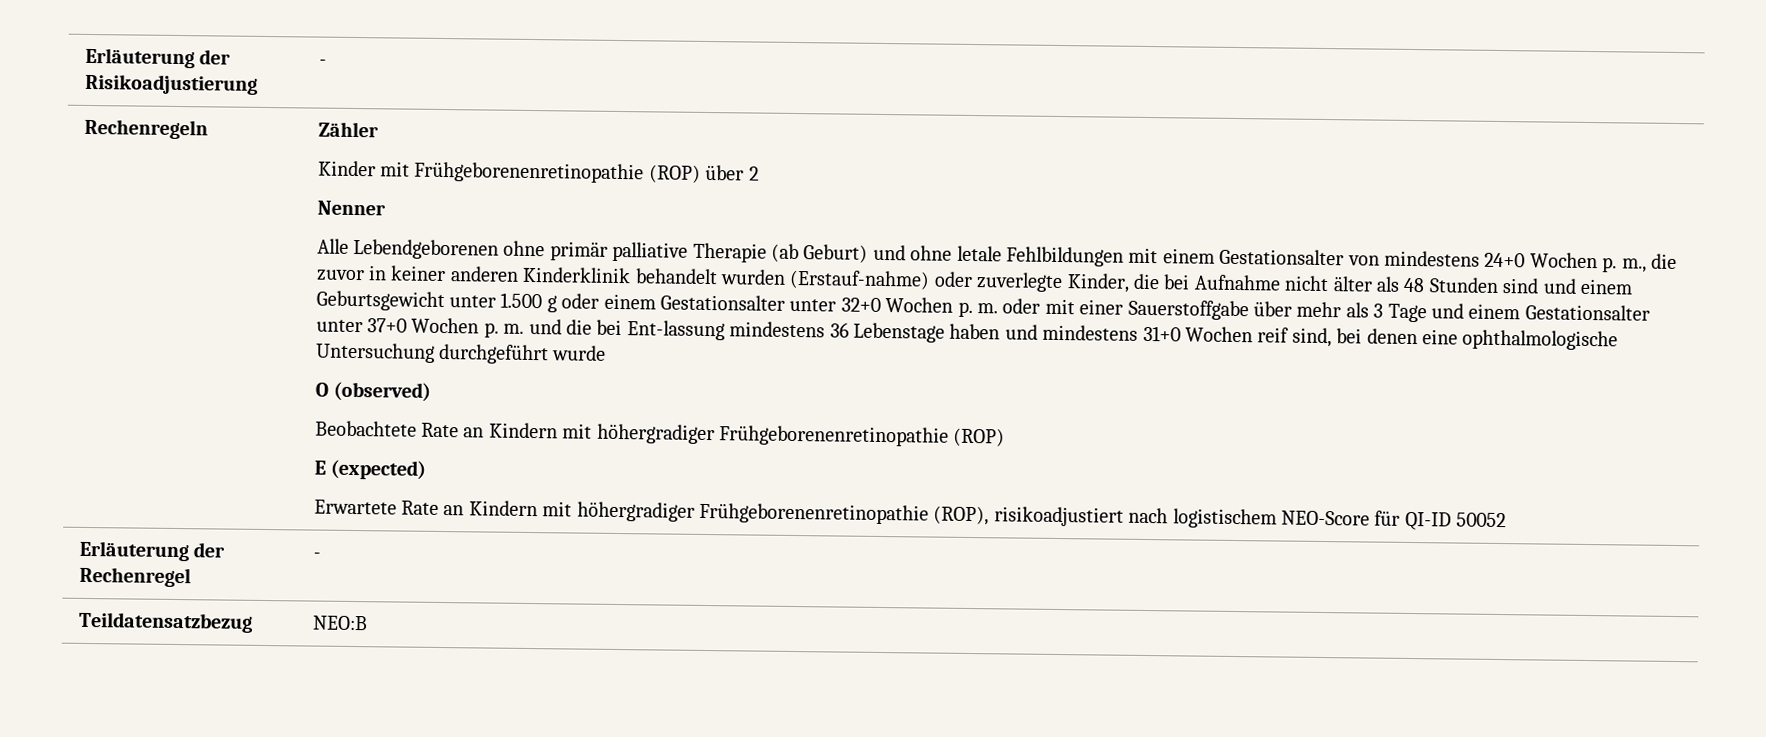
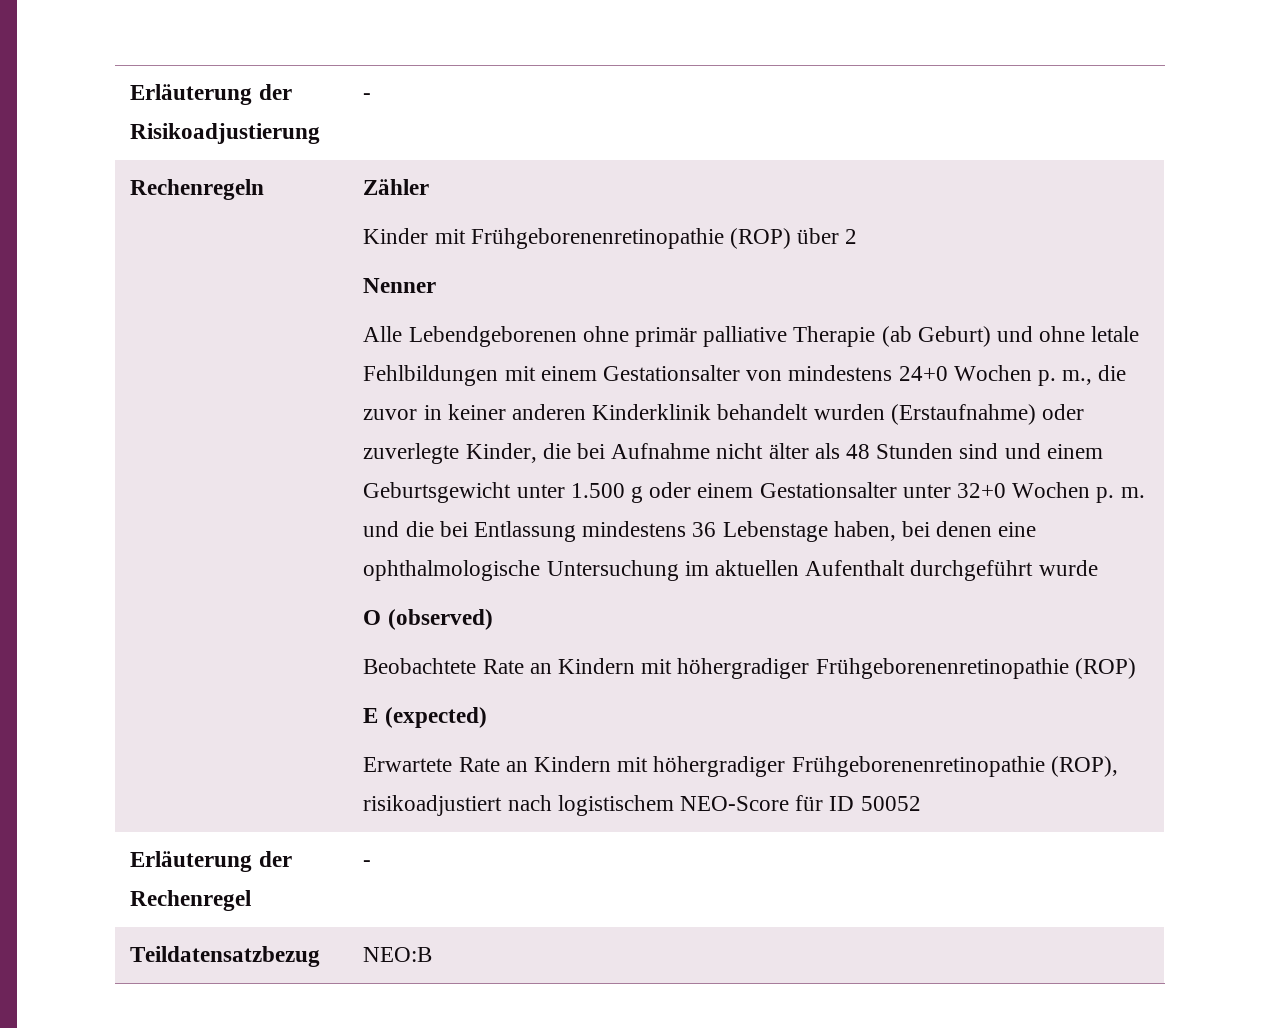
- Alle Lebendgeborenen ohne primär palliative Therapie (ab Geburt) und ohne letale Fehlbildungen mit einem Gestationsalter von mindestens 24+0 Wochen p. m., die zuvor in keiner anderen Kinderklinik behandelt wurden (Erstauf-nahme) oder zuverlegte Kinder, die bei Aufnahme nicht älter als 48 Stunden sind und einem Geburtsgewicht unter 1.500 g oder einem Gestationsalter unter 32+0 Wochen p. m. oder mit einer Sauerstoffgabe über mehr als 3 Tage und einem Gestationsalter unter 37+0 Wochen p. m. und die bei Ent-lassung mindestens 36 Lebenstage haben und mindestens 31+0 Wochen reif sind, bei denen eine ophthalmologische Untersuchung durchgeführt wurde
+ Alle Lebendgeborenen ohne primär palliative Therapie (ab Geburt) und ohne letale Fehlbildungen mit einem Gestationsalter von mindestens 24+0 Wochen p. m., die zuvor in keiner anderen Kinderklinik behandelt wurden (Erstaufnahme) oder zuverlegte Kinder, die bei Aufnahme nicht älter als 48 Stunden sind und einem Geburtsgewicht unter 1.500 g oder einem Gestationsalter unter 32+0 Wochen p. m. und die bei Entlassung mindestens 36 Lebenstage haben, bei denen eine ophthalmologische Untersuchung im aktuellen Aufenthalt durchgeführt wurde
- Erwartete Rate an Kindern mit höhergradiger Frühgeborenenretinopathie (ROP), risikoadjustiert nach logistischem NEO-Score für QI-ID 50052
+ Erwartete Rate an Kindern mit höhergradiger Frühgeborenenretinopathie (ROP), risikoadjustiert nach logistischem NEO-Score für ID 50052

